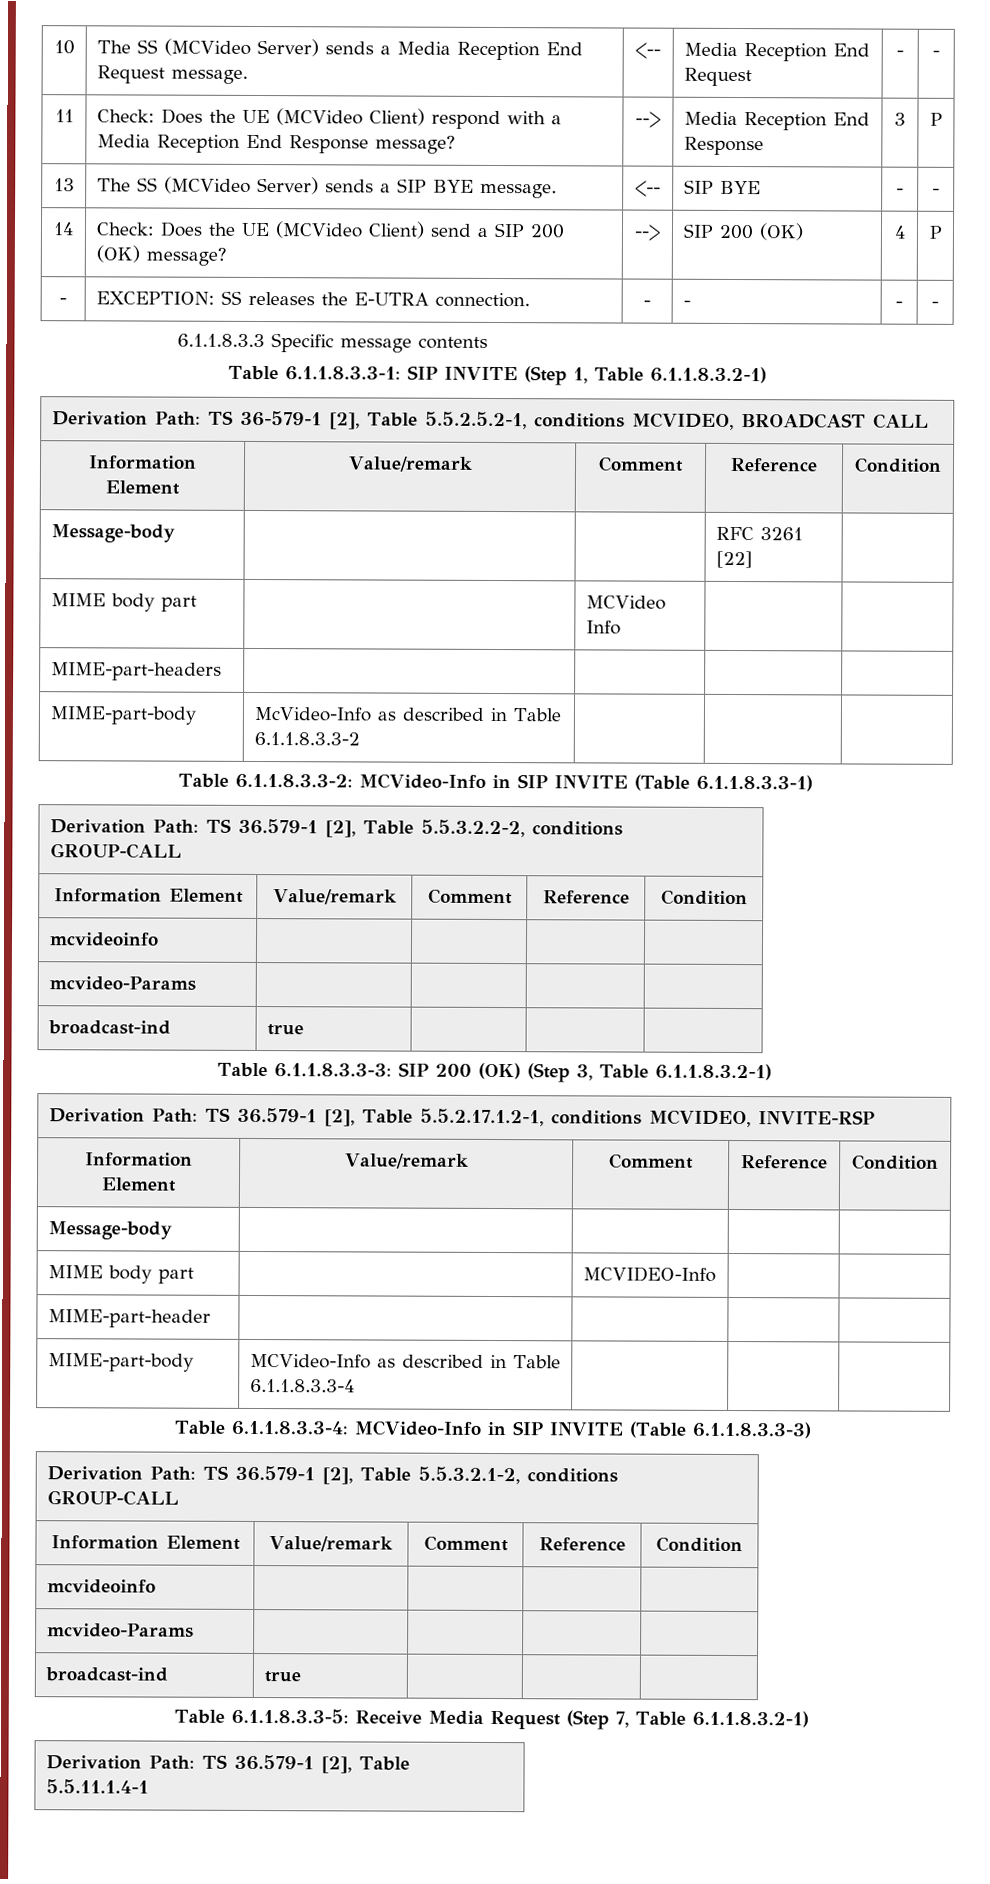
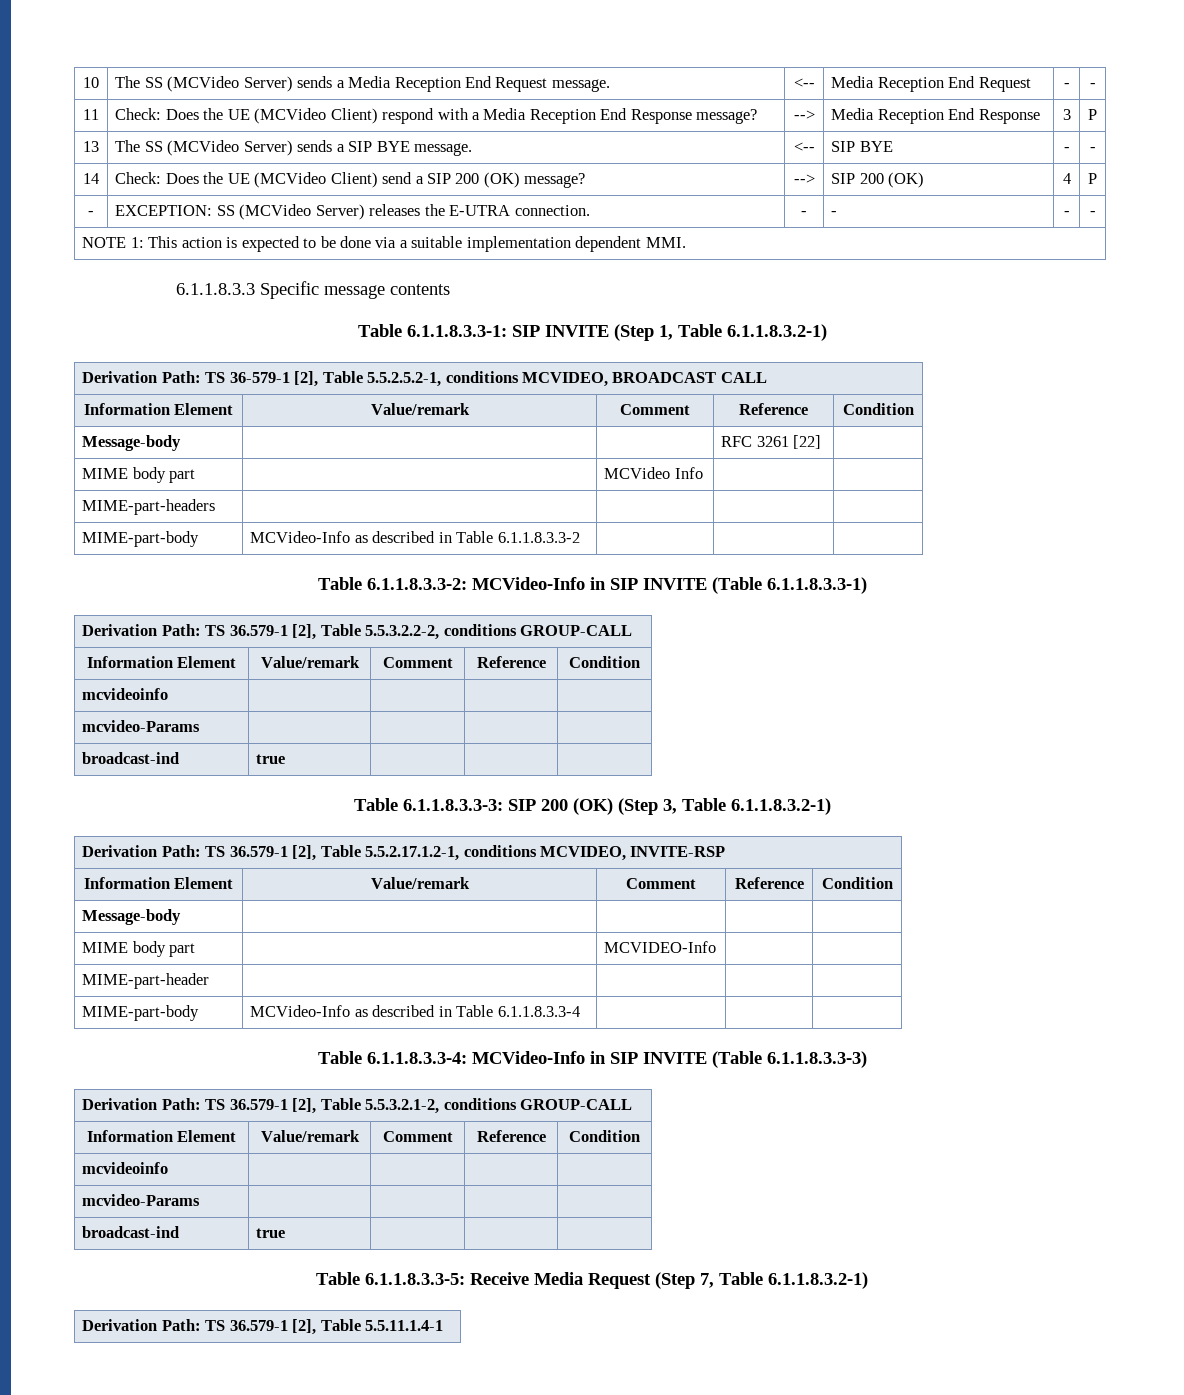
- - | EXCEPTION: SS releases the E-UTRA connection. | - | - | - | -
+ - | EXCEPTION: SS (MCVideo Server) releases the E-UTRA connection. | - | - | - | -
+ NOTE 1: This action is expected to be done via a suitable implementation dependent MMI.
- MIME-part-body | McVideo-Info as described in Table 6.1.1.8.3.3-2 | | |
+ MIME-part-body | MCVideo-Info as described in Table 6.1.1.8.3.3-2 | | |

